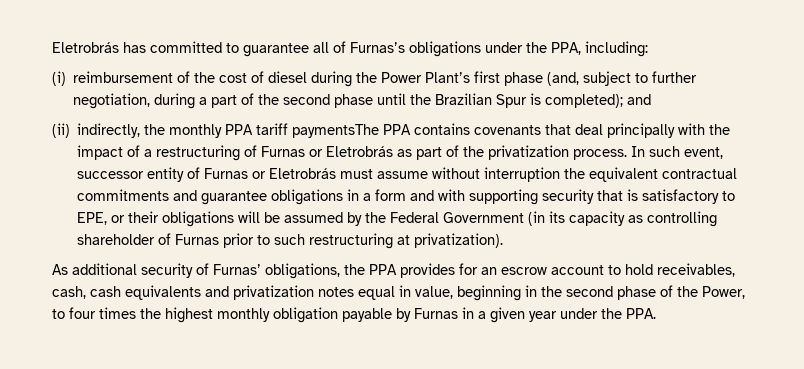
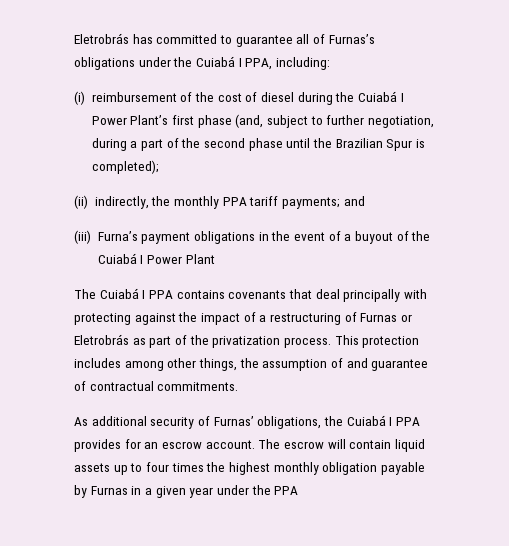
- Eletrobrás has committed to guarantee all of Furnas’s obligations under the PPA, including:
+ Eletrobrás has committed to guarantee all of Furnas’s obligations under the Cuiabá I PPA, including:
- (i) reimbursement of the cost of diesel during the Power Plant’s first phase (and, subject to further negotiation, during a part of the second phase until the Brazilian Spur is completed); and
+ (i) reimbursement of the cost of diesel during the Cuiabá I Power Plant’s first phase (and, subject to further negotiation, during a part of the second phase until the Brazilian Spur is completed);
- (ii) indirectly, the monthly PPA tariff paymentsThe PPA contains covenants that deal principally with the impact of a restructuring of Furnas or Eletrobrás as part of the privatization process.
+ (ii) indirectly, the monthly PPA tariff payments; and
+ (iii) Furna’s payment obligations in the event of a buyout of the Cuiabá I Power Plant
+ The Cuiabá I PPA contains covenants that deal principally with protecting against the impact of a restructuring of Furnas or Eletrobrás as part of the privatization process.
- In such event, successor entity of Furnas or Eletrobrás must assume without interruption the equivalent contractual commitments and guarantee obligations in a form and with supporting security that is satisfactory to EPE, or their obligations will be assumed by the Federal Government (in its capacity as controlling shareholder of Furnas prior to such restructuring at privatization).
+ This protection includes among other things, the assumption of and guarantee of contractual commitments.
- As additional security of Furnas’ obligations, the PPA provides for an escrow account to hold receivables, cash, cash equivalents and privatization notes equal in value, beginning in the second phase of the Power, to four times the highest monthly obligation payable by Furnas in a given year under the PPA.
+ As additional security of Furnas’ obligations, the Cuiabá I PPA provides for an escrow account. The escrow will contain liquid assets up to four times the highest monthly obligation payable by Furnas in a given year under the PPA

